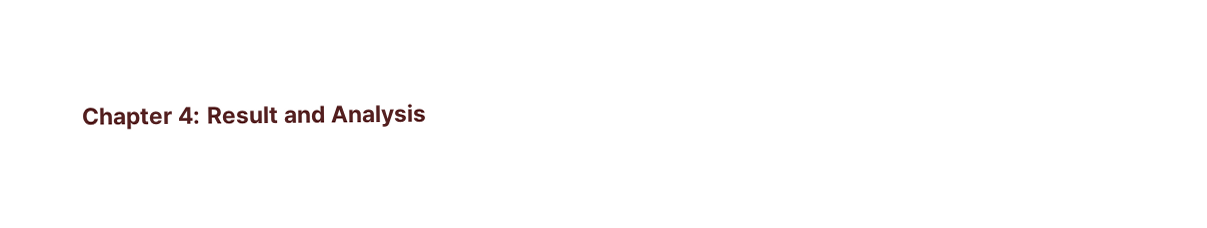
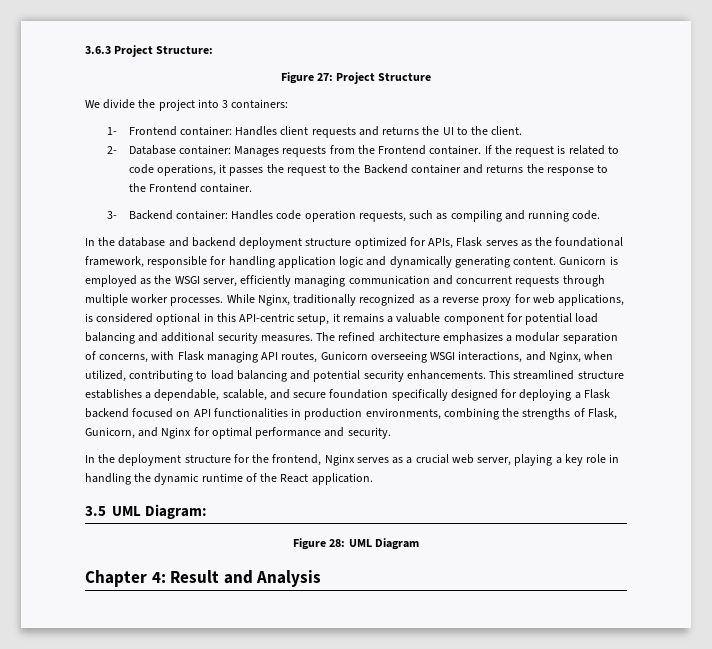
+ 3.6.3 Project Structure:
+ Figure 27: Project Structure
+ We divide the project into 3 containers:
+ 1- Frontend container: Handles client requests and returns the UI to the client.
+ 2- Database container: Manages requests from the Frontend container. If the request is related to code operations, it passes the request to the Backend container and returns the response to the Frontend container.
+ 3- Backend container: Handles code operation requests, such as compiling and running code.
+ In the database and backend deployment structure optimized for APIs, Flask serves as the foundational framework, responsible for handling application logic and dynamically generating content. Gunicorn is employed as the WSGI server, efficiently managing communication and concurrent requests through multiple worker processes. While Nginx, traditionally recognized as a reverse proxy for web applications, is considered optional in this API-centric setup, it remains a valuable component for potential load balancing and additional security measures. The refined architecture emphasizes a modular separation of concerns, with Flask managing API routes, Gunicorn overseeing WSGI interactions, and Nginx, when utilized, contributing to load balancing and potential security enhancements. This streamlined structure establishes a dependable, scalable, and secure foundation specifically designed for deploying a Flask backend focused on API functionalities in production environments, combining the strengths of Flask, Gunicorn, and Nginx for optimal performance and security.
+ In the deployment structure for the frontend, Nginx serves as a crucial web server, playing a key role in handling the dynamic runtime of the React application.
+ 3.5 UML Diagram:
+ Figure 28: UML Diagram

